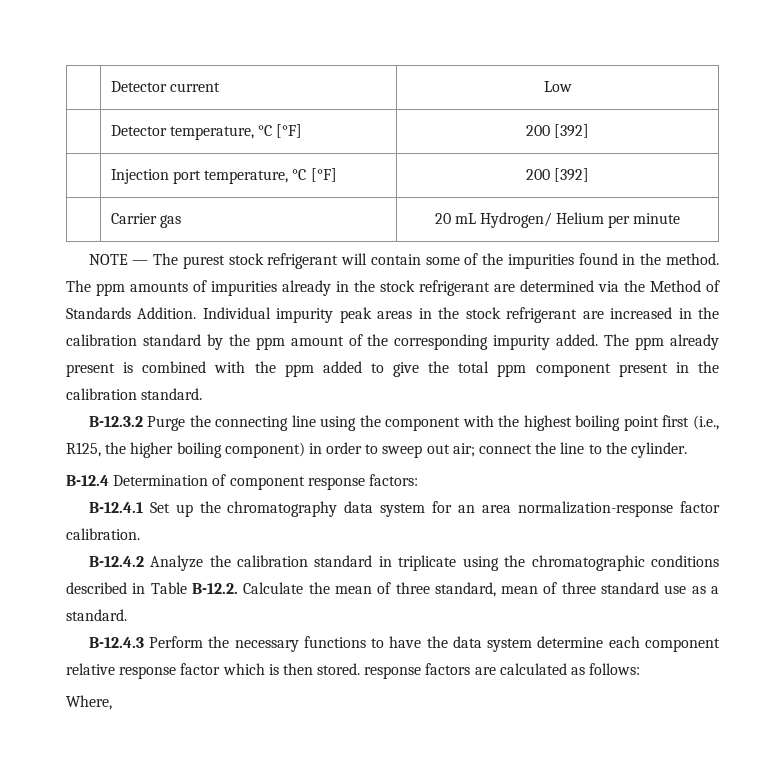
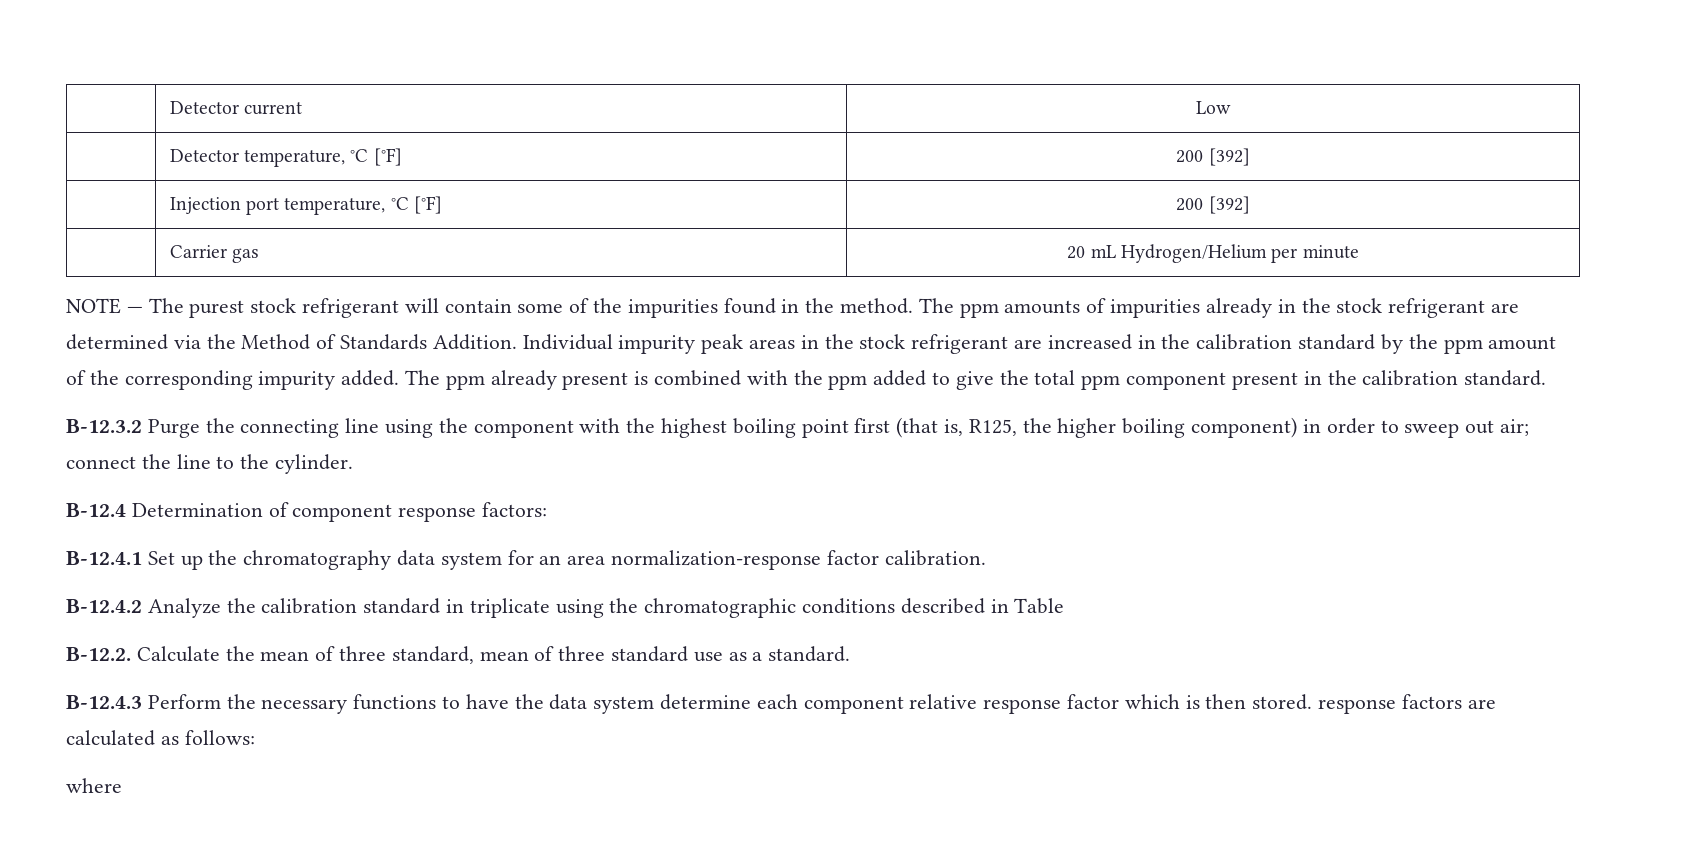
- | Carrier gas | 20 mL Hydrogen/ Helium per minute
+ | Carrier gas | 20 mL Hydrogen/Helium per minute
- B-12.3.2 Purge the connecting line using the component with the highest boiling point first (i.e., R125, the higher boiling component) in order to sweep out air; connect the line to the cylinder.
+ B-12.3.2 Purge the connecting line using the component with the highest boiling point first (that is, R125, the higher boiling component) in order to sweep out air; connect the line to the cylinder.
- B-12.4.2 Analyze the calibration standard in triplicate using the chromatographic conditions described in Table B-12.2. Calculate the mean of three standard, mean of three standard use as a standard.
+ B-12.4.2 Analyze the calibration standard in triplicate using the chromatographic conditions described in Table
+ B-12.2. Calculate the mean of three standard, mean of three standard use as a standard.
- Where,
+ where

